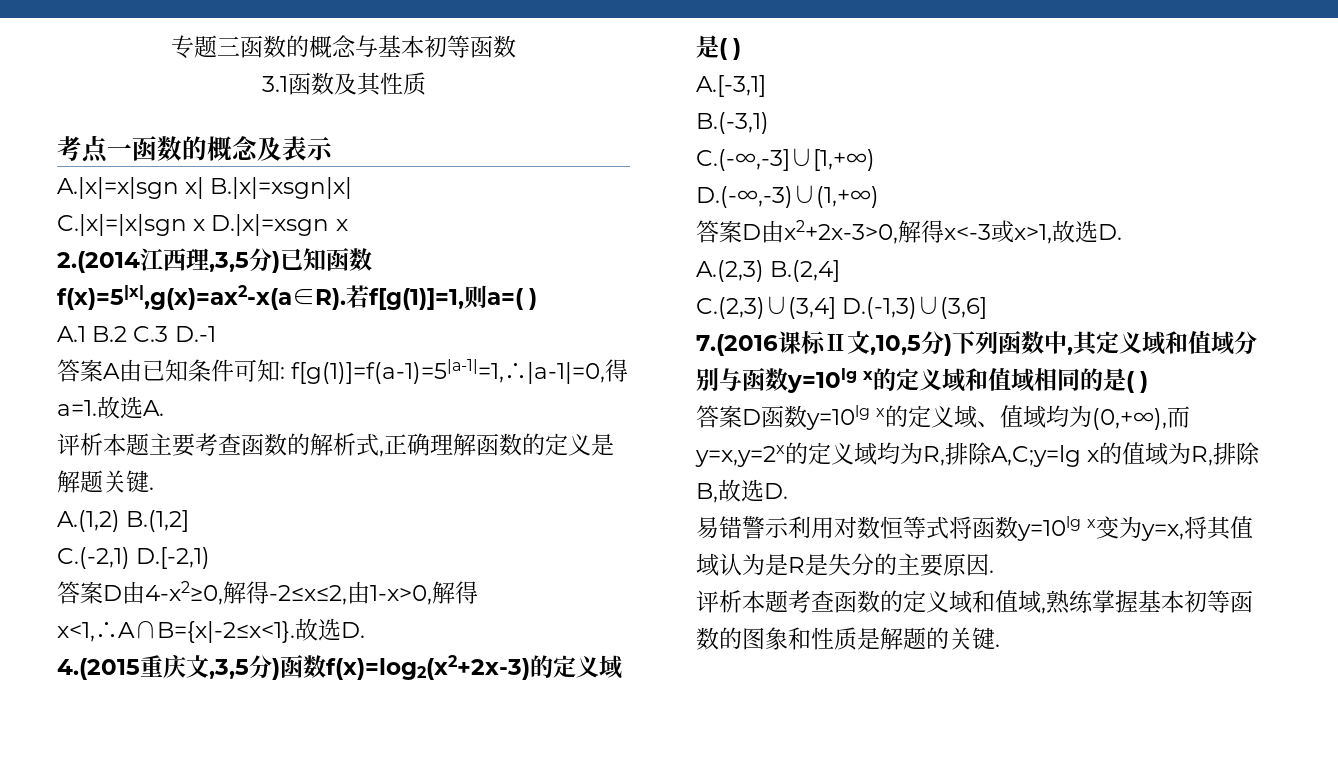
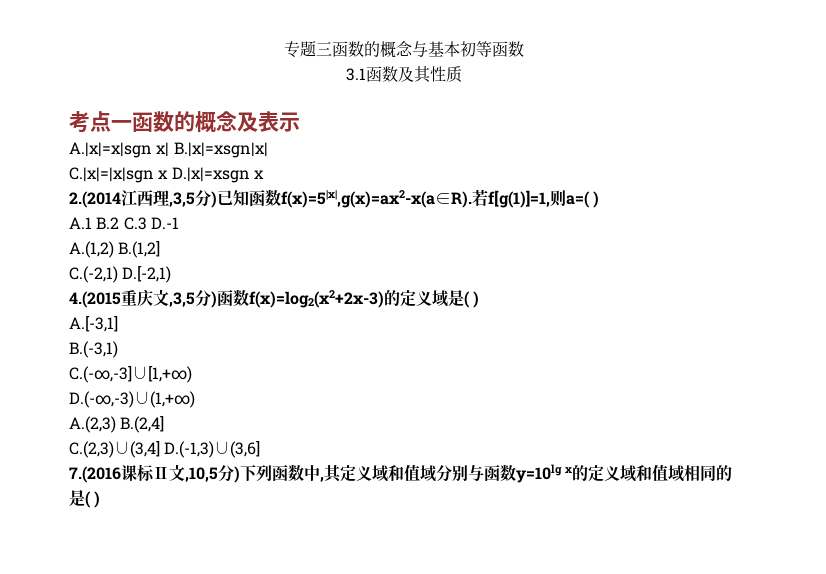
- 答案A由已知条件可知: f[g(1)]=f(a-1)=5|a-1|=1,∴|a-1|=0,得a=1.故选A.
- 评析本题主要考查函数的解析式,正确理解函数的定义是解题关键.
  A.(1,2) B.(1,2]
  C.(-2,1) D.[-2,1)
- 答案D由4-x2≥0,解得-2≤x≤2,由1-x>0,解得x<1,∴A∩B={x|-2≤x<1}.故选D.
- 答案D由x2+2x-3>0,解得x<-3或x>1,故选D.
- 答案D函数y=10lg x的定义域、值域均为(0,+∞),而y=x,y=2x的定义域均为R,排除A,C;y=lg x的值域为R,排除B,故选D.
- 易错警示利用对数恒等式将函数y=10lg x变为y=x,将其值域认为是R是失分的主要原因.
- 评析本题考查函数的定义域和值域,熟练掌握基本初等函数的图象和性质是解题的关键.

